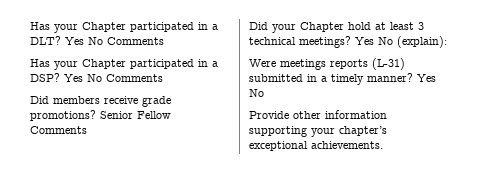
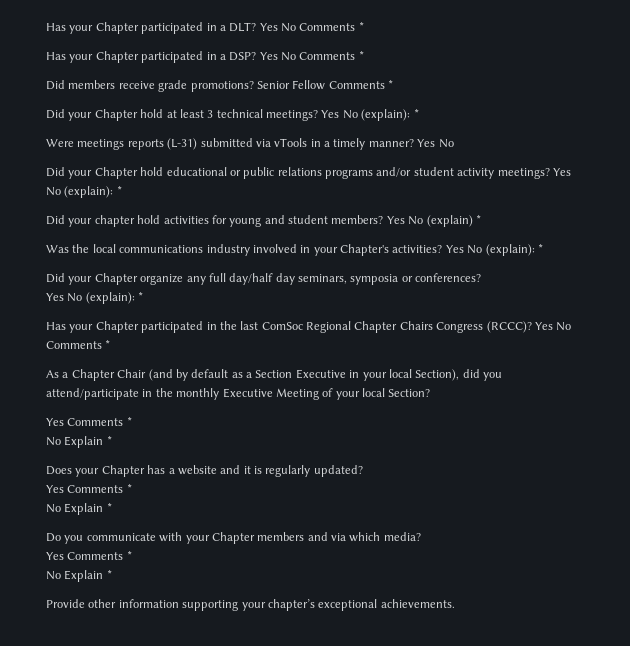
- Has your Chapter participated in a DLT? Yes No Comments
+ Has your Chapter participated in a DLT? Yes No Comments *
- Has your Chapter participated in a DSP? Yes No Comments
+ Has your Chapter participated in a DSP? Yes No Comments *
- Senior Fellow Comments
+ Senior Fellow Comments *
- Did your Chapter hold at least 3 technical meetings? Yes No (explain):
+ Did your Chapter hold at least 3 technical meetings? Yes No (explain): *
- Were meetings reports (L-31) submitted in a timely manner?
+ Were meetings reports (L-31) submitted via vTools in a timely manner?
+ Did your Chapter hold educational or public relations programs and/or student activity meetings? Yes No (explain): *
+ Did your chapter hold activities for young and student members? Yes No (explain) *
+ Was the local communications industry involved in your Chapter's activities? Yes No (explain): *
+ Did your Chapter organize any full day/half day seminars, symposia or conferences?
+ Yes No (explain): *
+ Has your Chapter participated in the last ComSoc Regional Chapter Chairs Congress (RCCC)? Yes No Comments *
+ As a Chapter Chair (and by default as a Section Executive in your local Section), did you attend/participate in the monthly Executive Meeting of your local Section?
+ Yes Comments *
+ No Explain *
+ Does your Chapter has a website and it is regularly updated?
+ Yes Comments *
+ No Explain *
+ Do you communicate with your Chapter members and via which media?
+ Yes Comments *
+ No Explain *

